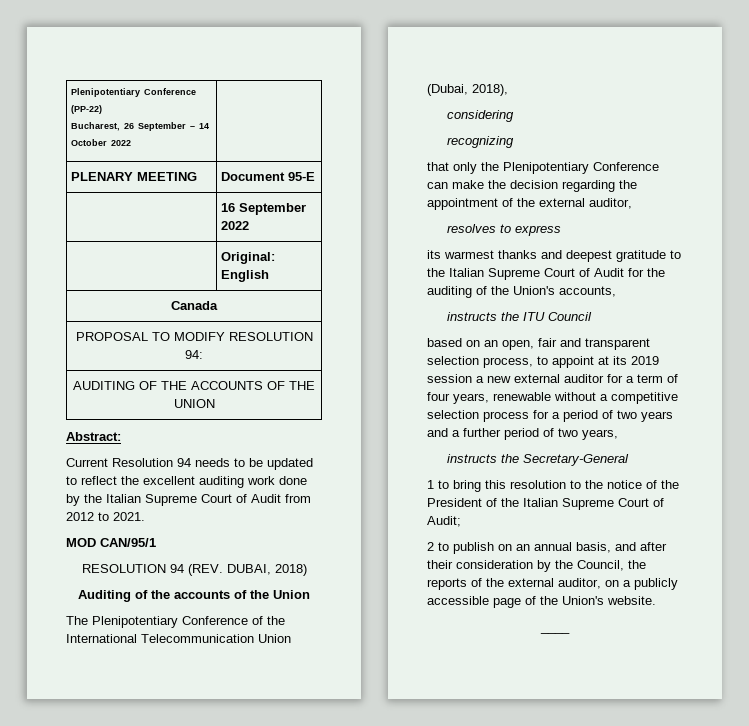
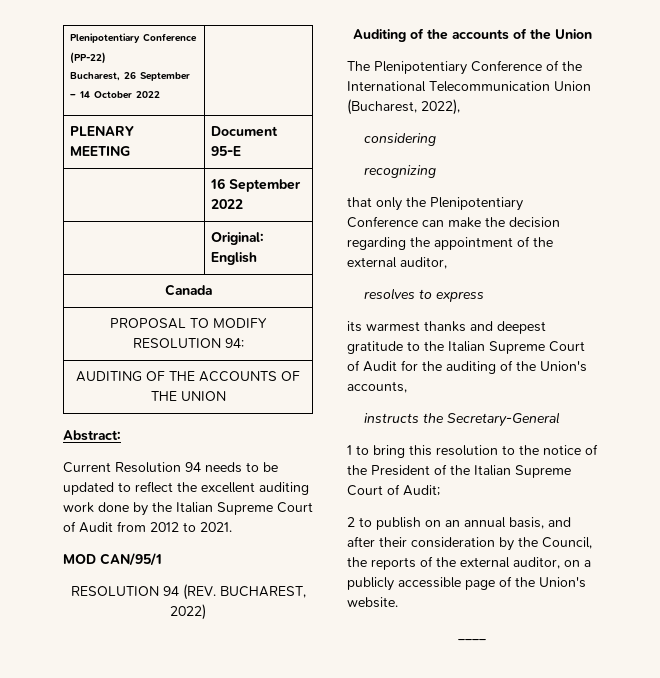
- RESOLUTION 94 (REV. DUBAI, 2018)
+ RESOLUTION 94 (REV. BUCHAREST, 2022)
- The Plenipotentiary Conference of the International Telecommunication Union (Dubai, 2018),
+ The Plenipotentiary Conference of the International Telecommunication Union (Bucharest, 2022),
- instructs the ITU Council
- based on an open, fair and transparent selection process, to appoint at its 2019 session a new external auditor for a term of four years, renewable without a competitive selection process for a period of two years and a further period of two years,

